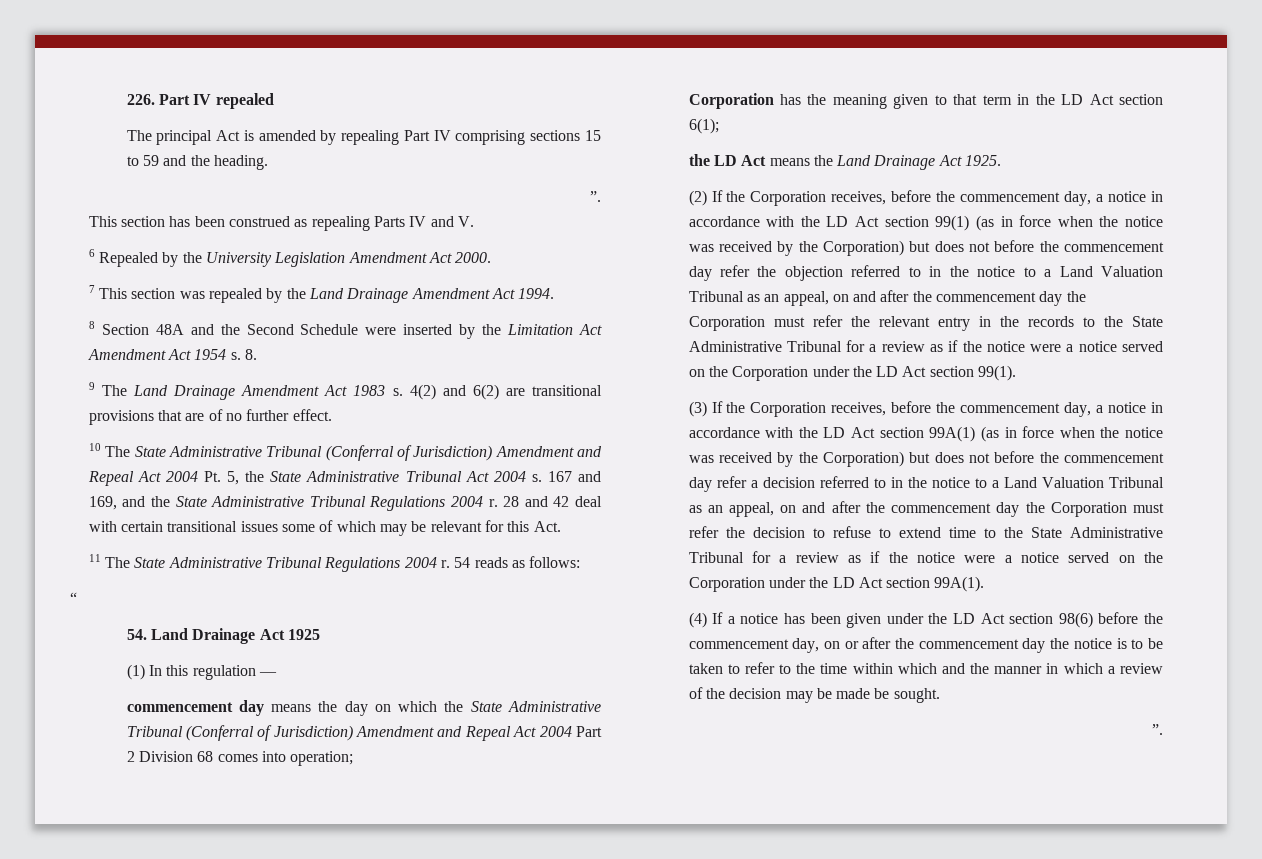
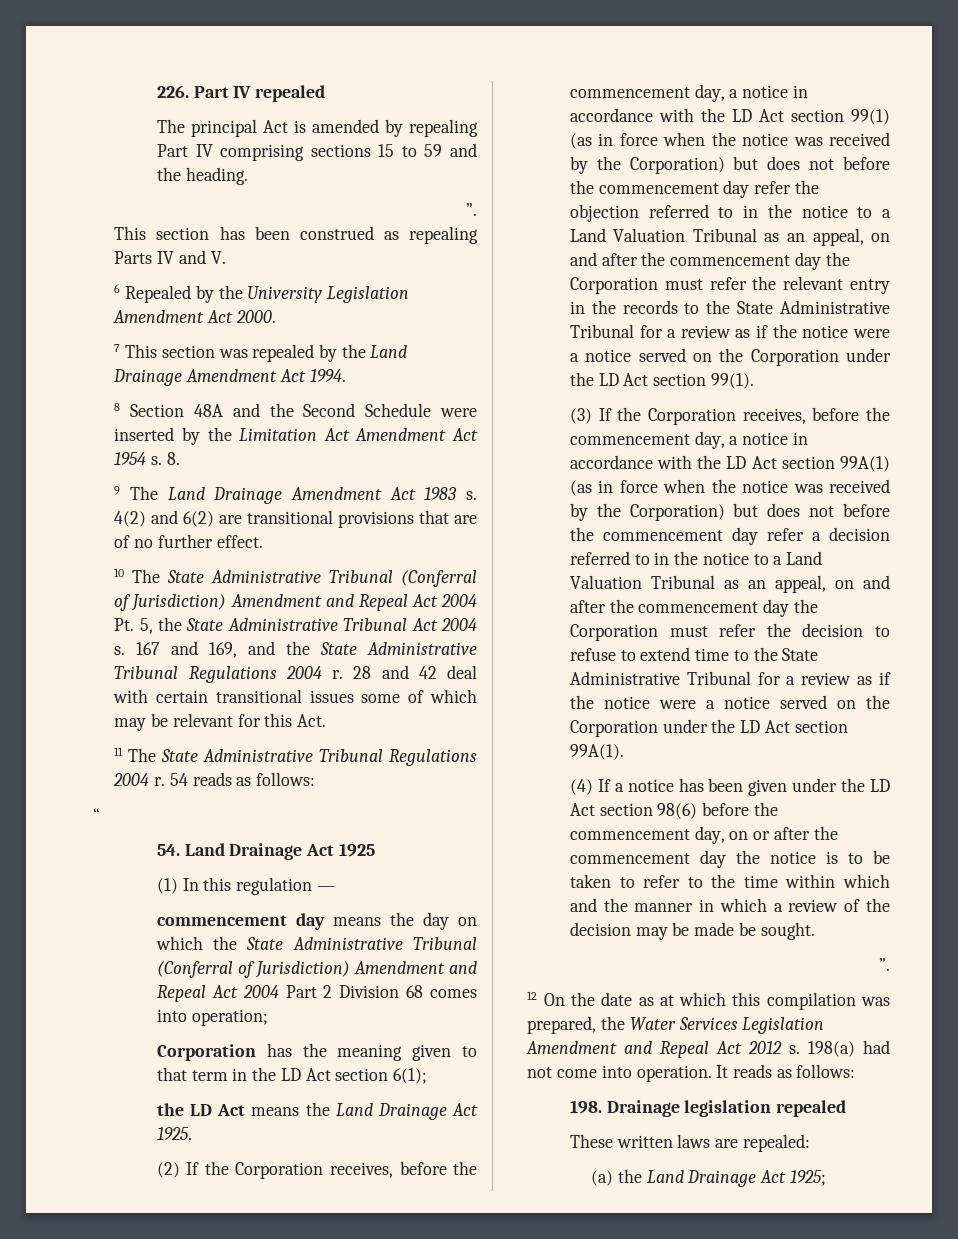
+ 12 On the date as at which this compilation was prepared, the Water Services Legislation Amendment and Repeal Act 2012 s. 198(a) had not come into operation. It reads as follows:
+ 198. Drainage legislation repealed
+ These written laws are repealed:
+ (a) the Land Drainage Act 1925;

